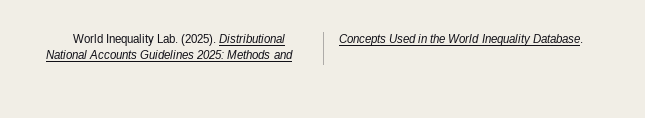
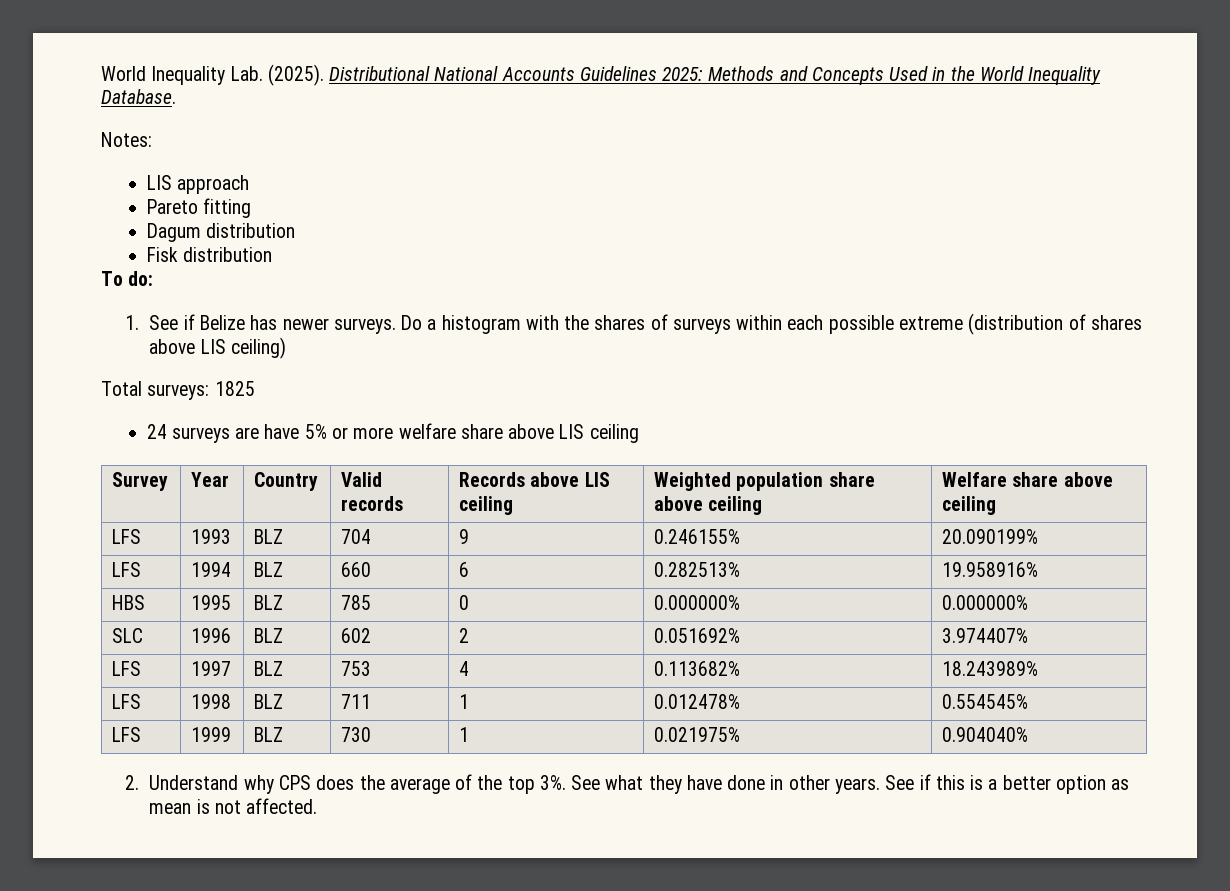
+ Notes:
+ LIS approach
+ Pareto fitting
+ Dagum distribution
+ Fisk distribution
+ To do:
+ 1. See if Belize has newer surveys. Do a histogram with the shares of surveys within each possible extreme (distribution of shares above LIS ceiling)
+ Total surveys: 1825
+ 24 surveys are have 5% or more welfare share above LIS ceiling
+ Survey | Year | Country | Valid records | Records above LIS ceiling | Weighted population share above ceiling | Welfare share above ceiling
+ LFS | 1993 | BLZ | 704 | 9 | 0.246155% | 20.090199%
+ LFS | 1994 | BLZ | 660 | 6 | 0.282513% | 19.958916%
+ HBS | 1995 | BLZ | 785 | 0 | 0.000000% | 0.000000%
+ SLC | 1996 | BLZ | 602 | 2 | 0.051692% | 3.974407%
+ LFS | 1997 | BLZ | 753 | 4 | 0.113682% | 18.243989%
+ LFS | 1998 | BLZ | 711 | 1 | 0.012478% | 0.554545%
+ LFS | 1999 | BLZ | 730 | 1 | 0.021975% | 0.904040%
+ 2. Understand why CPS does the average of the top 3%. See what they have done in other years. See if this is a better option as mean is not affected.

